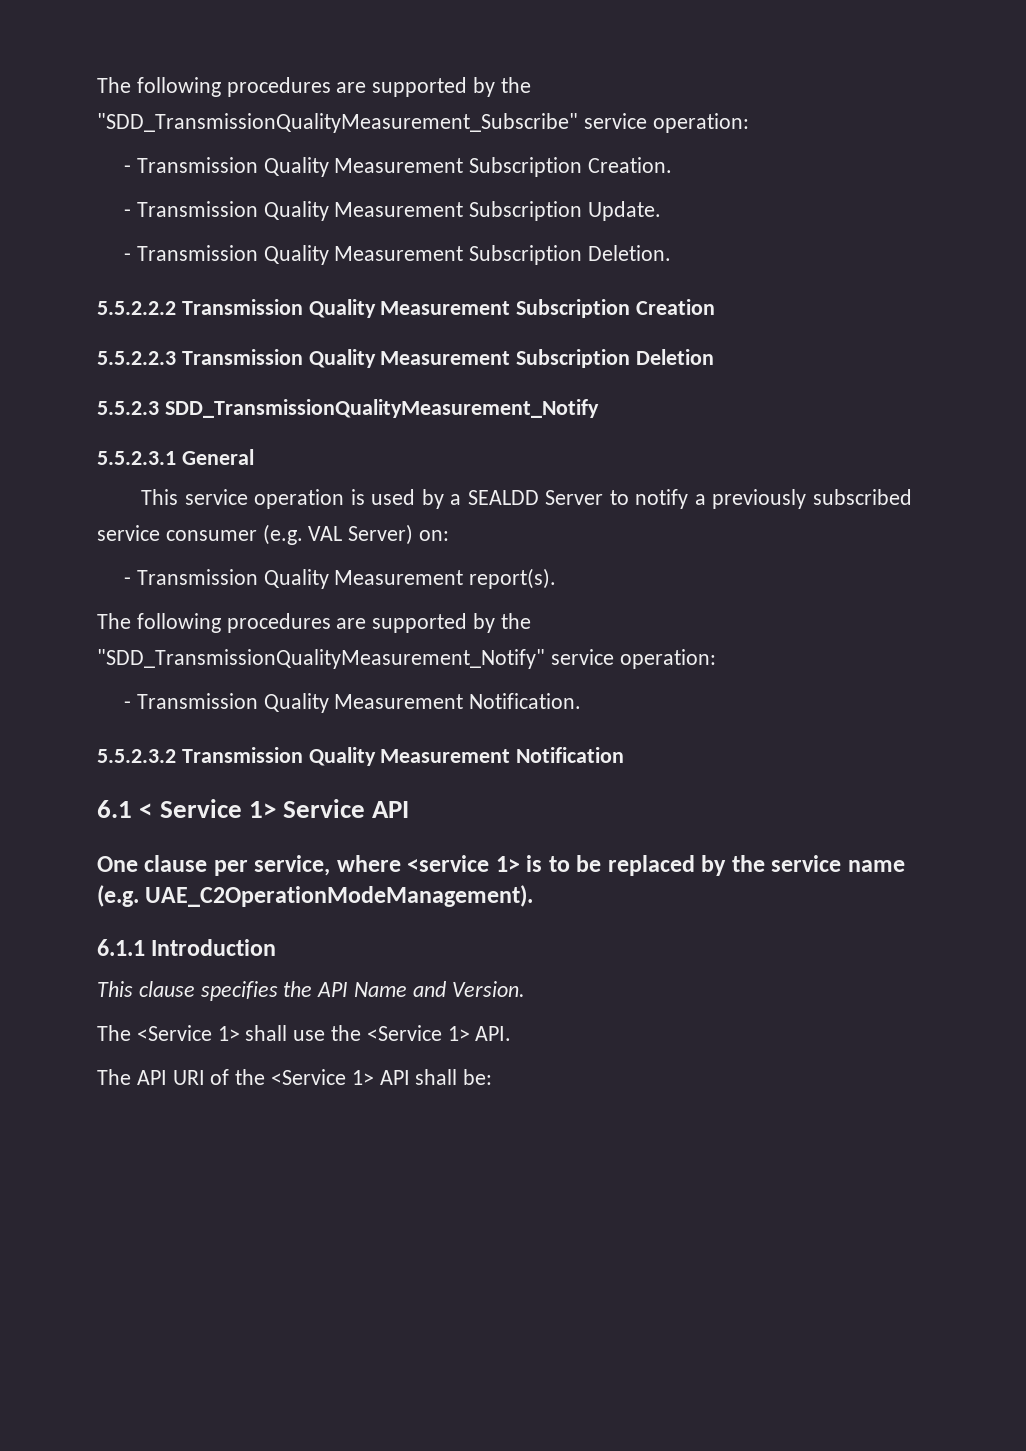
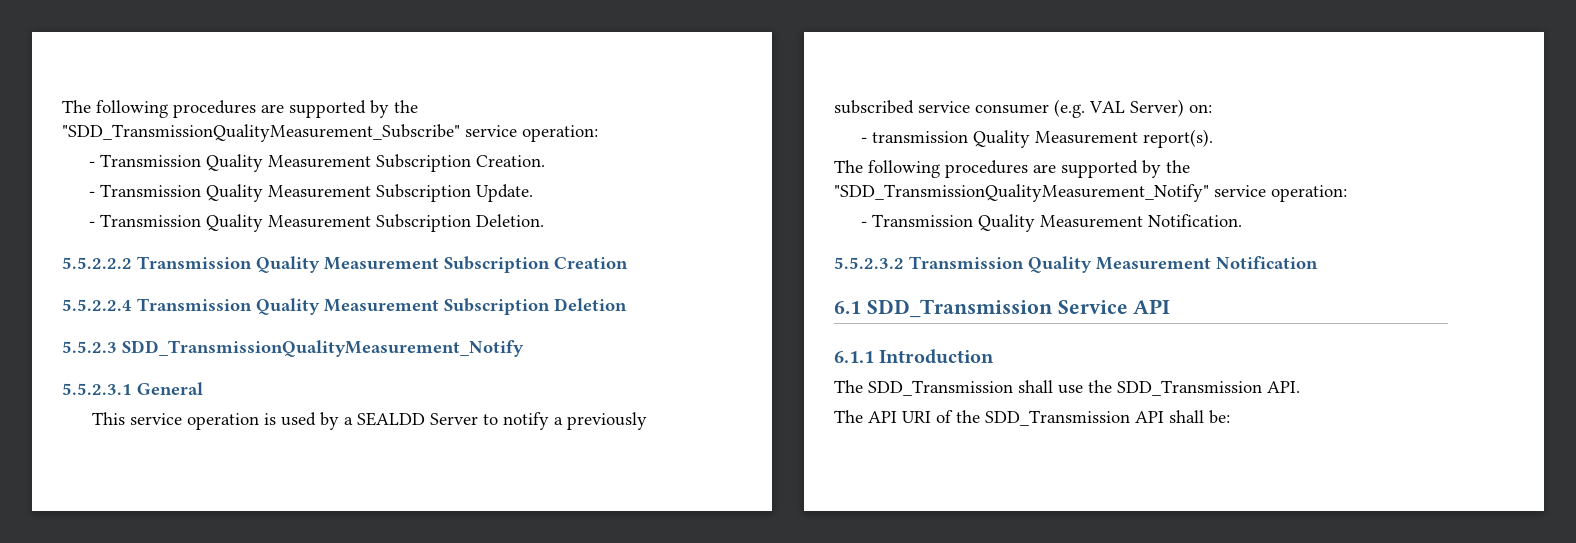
- 5.5.2.2.3 Transmission Quality Measurement Subscription Deletion
+ 5.5.2.2.4 Transmission Quality Measurement Subscription Deletion
- - Transmission Quality Measurement report(s).
+ - transmission Quality Measurement report(s).
- 6.1 < Service 1> Service API
+ 6.1 SDD_Transmission Service API
- One clause per service, where <service 1> is to be replaced by the service name (e.g. UAE_C2OperationModeManagement).
  6.1.1 Introduction
- This clause specifies the API Name and Version.
- The <Service 1> shall use the <Service 1> API.
+ The SDD_Transmission shall use the SDD_Transmission API.
- The API URI of the <Service 1> API shall be:
+ The API URI of the SDD_Transmission API shall be:

